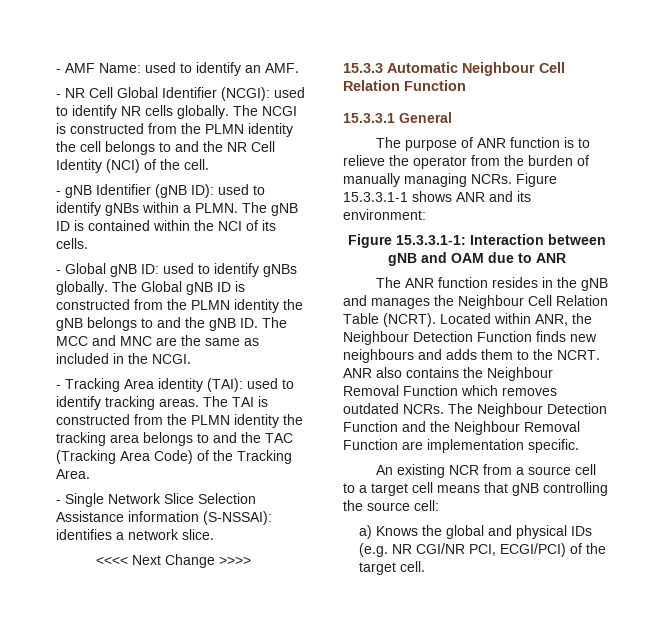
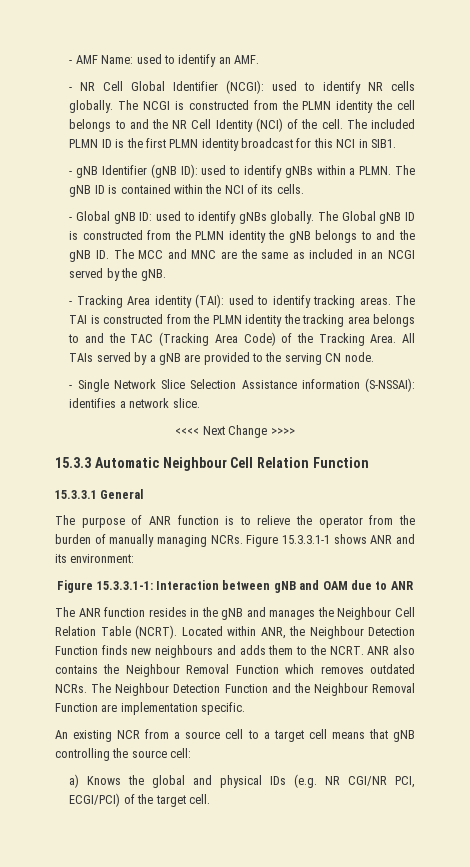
+ The included PLMN ID is the first PLMN identity broadcast for this NCI in SIB1.
- The Global gNB ID is constructed from the PLMN identity the gNB belongs to and the gNB ID. The MCC and MNC are the same as included in the NCGI.
+ The Global gNB ID is constructed from the PLMN identity the gNB belongs to and the gNB ID. The MCC and MNC are the same as included in an NCGI served by the gNB.
+ All TAIs served by a gNB are provided to the serving CN node.

